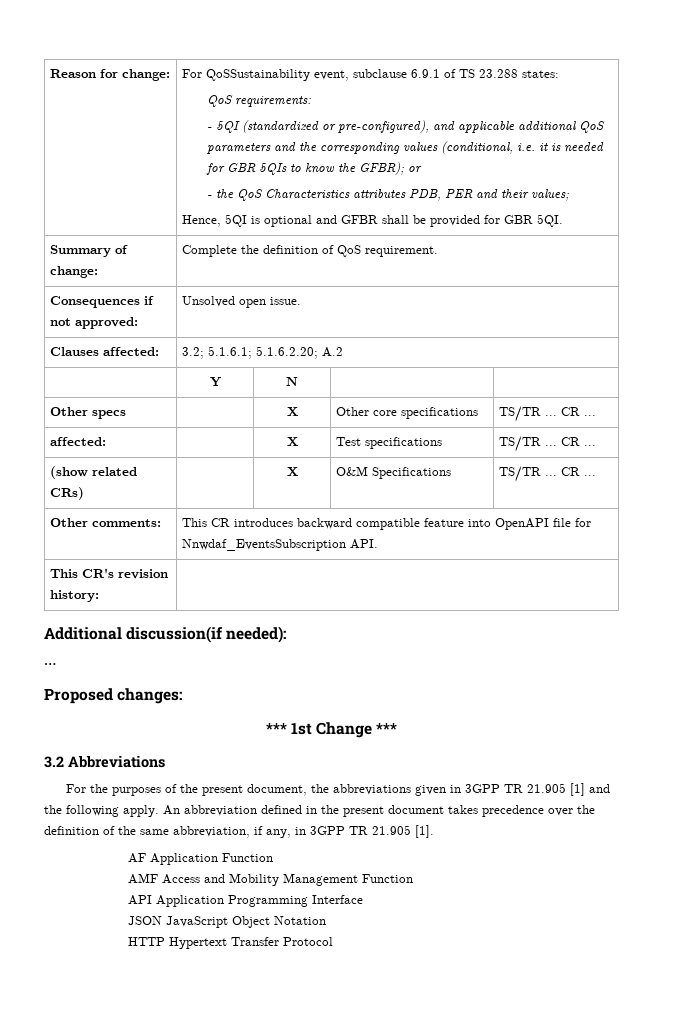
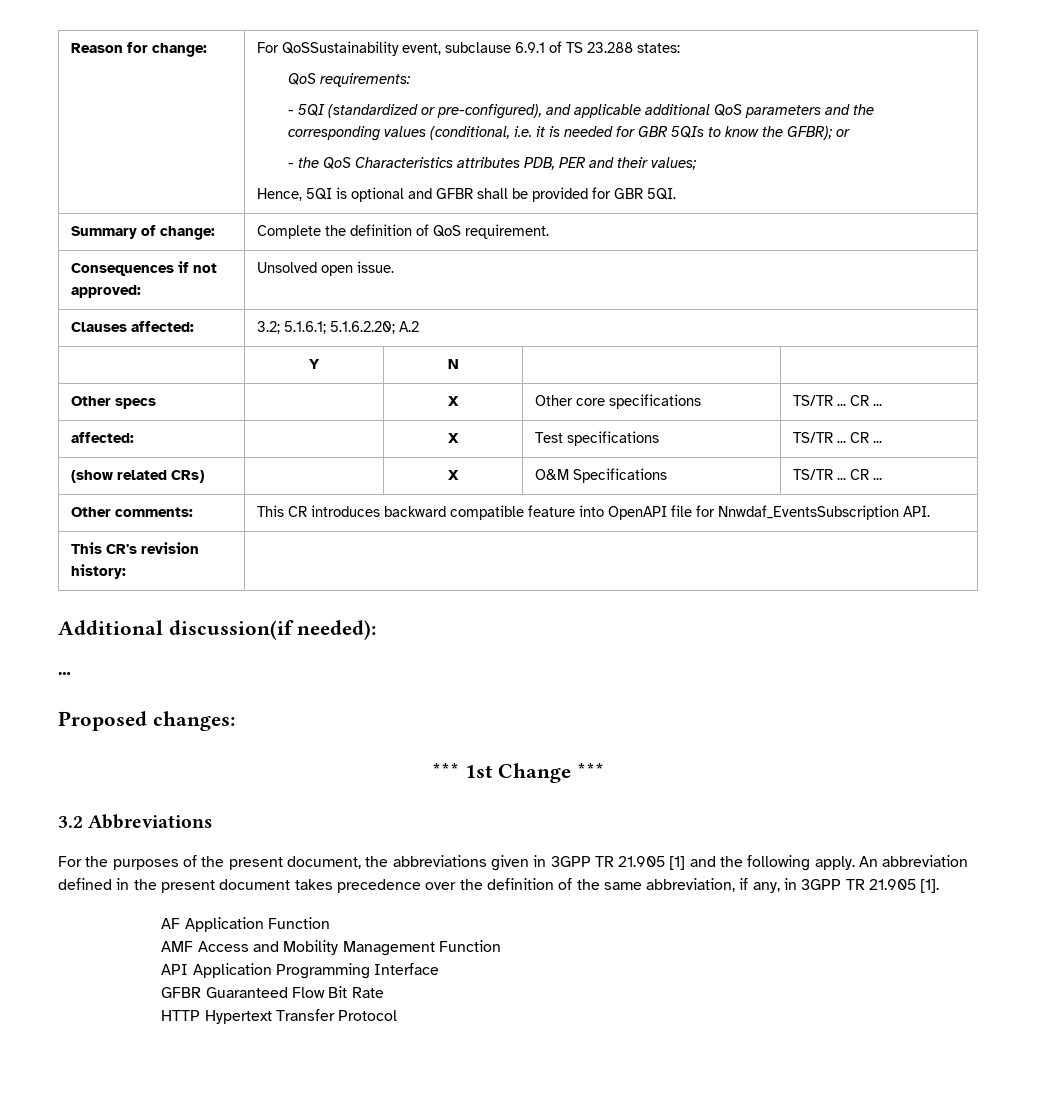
- JSON JavaScript Object Notation
+ GFBR Guaranteed Flow Bit Rate

